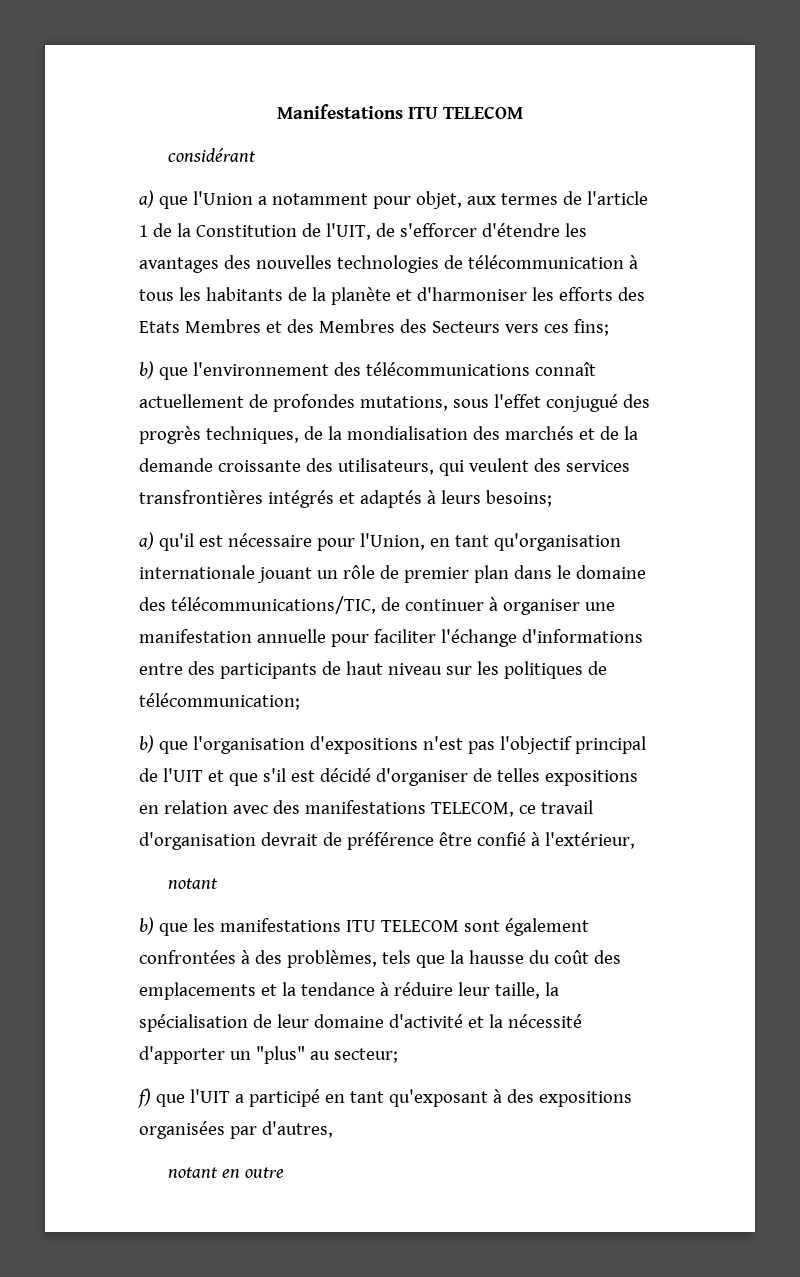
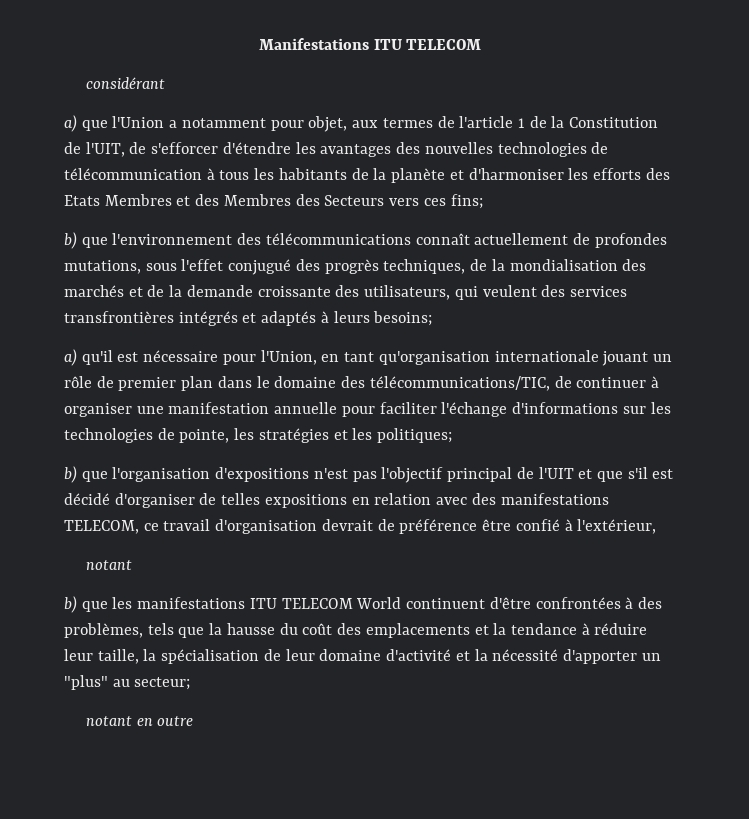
- a) qu'il est nécessaire pour l'Union, en tant qu'organisation internationale jouant un rôle de premier plan dans le domaine des télécommunications/TIC, de continuer à organiser une manifestation annuelle pour faciliter l'échange d'informations entre des participants de haut niveau sur les politiques de télécommunication;
+ a) qu'il est nécessaire pour l'Union, en tant qu'organisation internationale jouant un rôle de premier plan dans le domaine des télécommunications/TIC, de continuer à organiser une manifestation annuelle pour faciliter l'échange d'informations sur les technologies de pointe, les stratégies et les politiques;
- b) que les manifestations ITU TELECOM sont également confrontées à des problèmes, tels que la hausse du coût des emplacements et la tendance à réduire leur taille, la spécialisation de leur domaine d'activité et la nécessité d'apporter un "plus" au secteur;
+ b) que les manifestations ITU TELECOM World continuent d'être confrontées à des problèmes, tels que la hausse du coût des emplacements et la tendance à réduire leur taille, la spécialisation de leur domaine d'activité et la nécessité d'apporter un "plus" au secteur;
- f) que l'UIT a participé en tant qu'exposant à des expositions organisées par d'autres,

